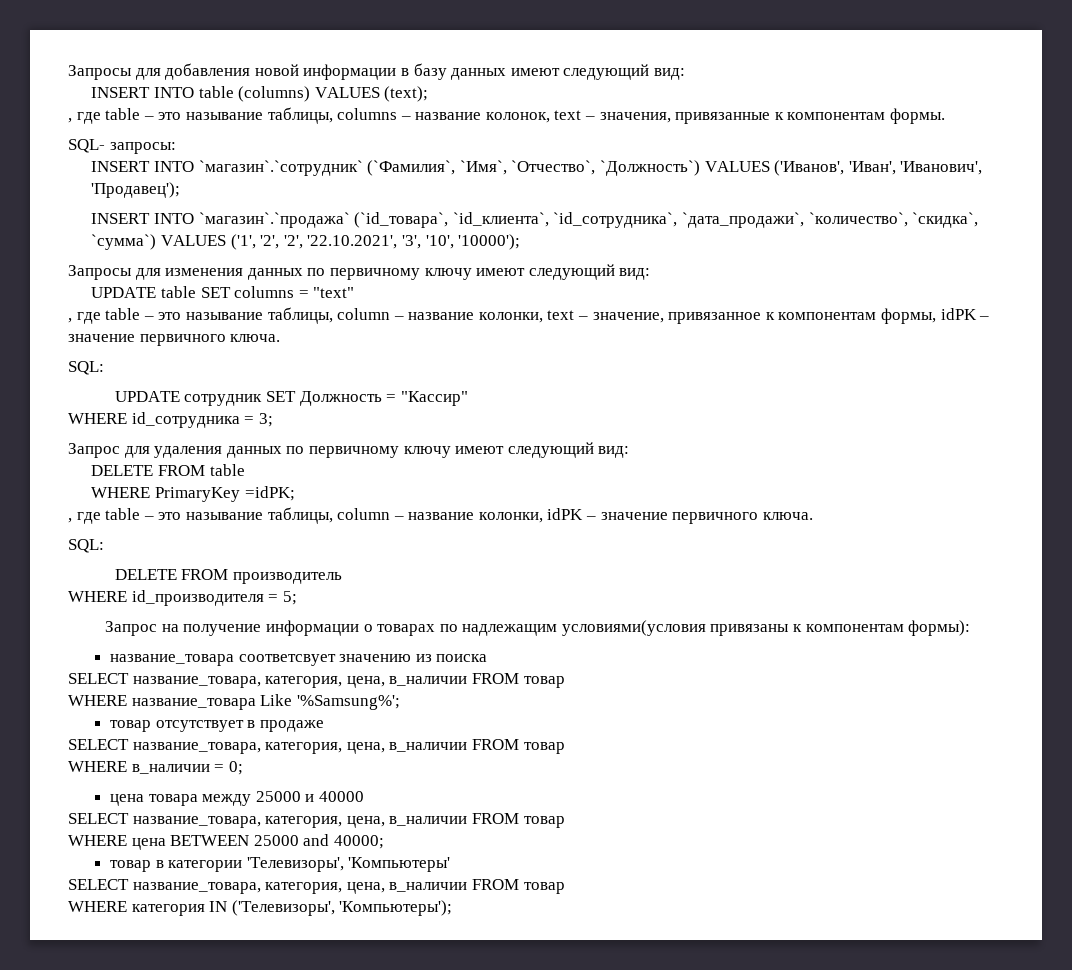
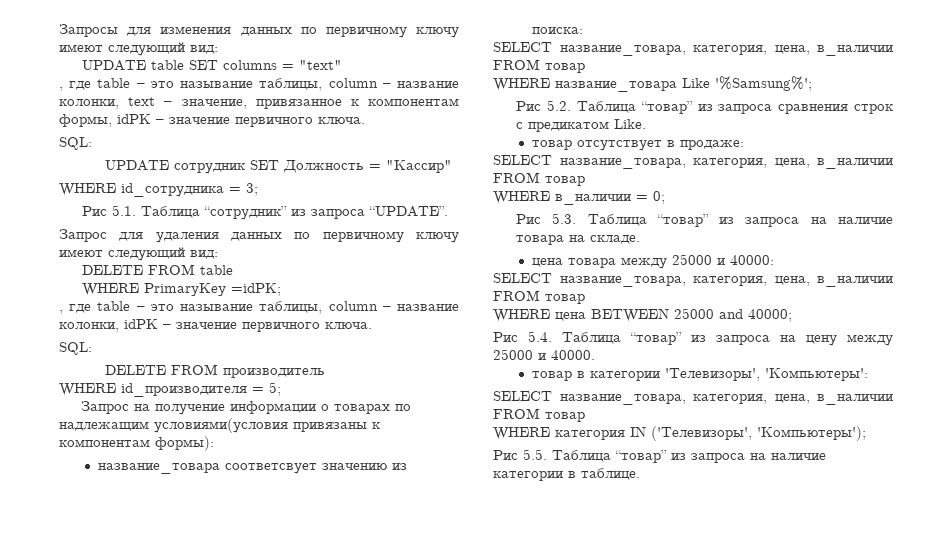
- Запросы для добавления новой информации в базу данных имеют следующий вид:
- INSERT INTO table (columns) VALUES (text);
- , где table – это называние таблицы, columns – название колонок, text – значения, привязанные к компонентам формы.
- SQL- запросы:
- INSERT INTO `магазин`.`сотрудник` (`Фамилия`, `Имя`, `Отчество`, `Должность`) VALUES ('Иванов', 'Иван', 'Иванович', 'Продавец');
- INSERT INTO `магазин`.`продажа` (`id_товара`, `id_клиента`, `id_сотрудника`, `дата_продажи`, `количество`, `скидка`, `сумма`) VALUES ('1', '2', '2', '22.10.2021', '3', '10', '10000');
+ Рис 5.1. Таблица “сотрудник” из запроса “UPDATE”.
- название_товара соответсвует значению из поиска
+ название_товара соответсвует значению из поиска:
+ Рис 5.2. Таблица “товар” из запроса сравнения строк с предикатом Like.
- товар отсутствует в продаже
+ товар отсутствует в продаже:
+ Рис 5.3. Таблица “товар” из запроса на наличие товара на складе.
- цена товара между 25000 и 40000
+ цена товара между 25000 и 40000:
+ Рис 5.4. Таблица “товар” из запроса на цену между 25000 и 40000.
- товар в категории 'Телевизоры', 'Компьютеры'
+ товар в категории 'Телевизоры', 'Компьютеры':
+ Рис 5.5. Таблица “товар” из запроса на наличие категории в таблице.

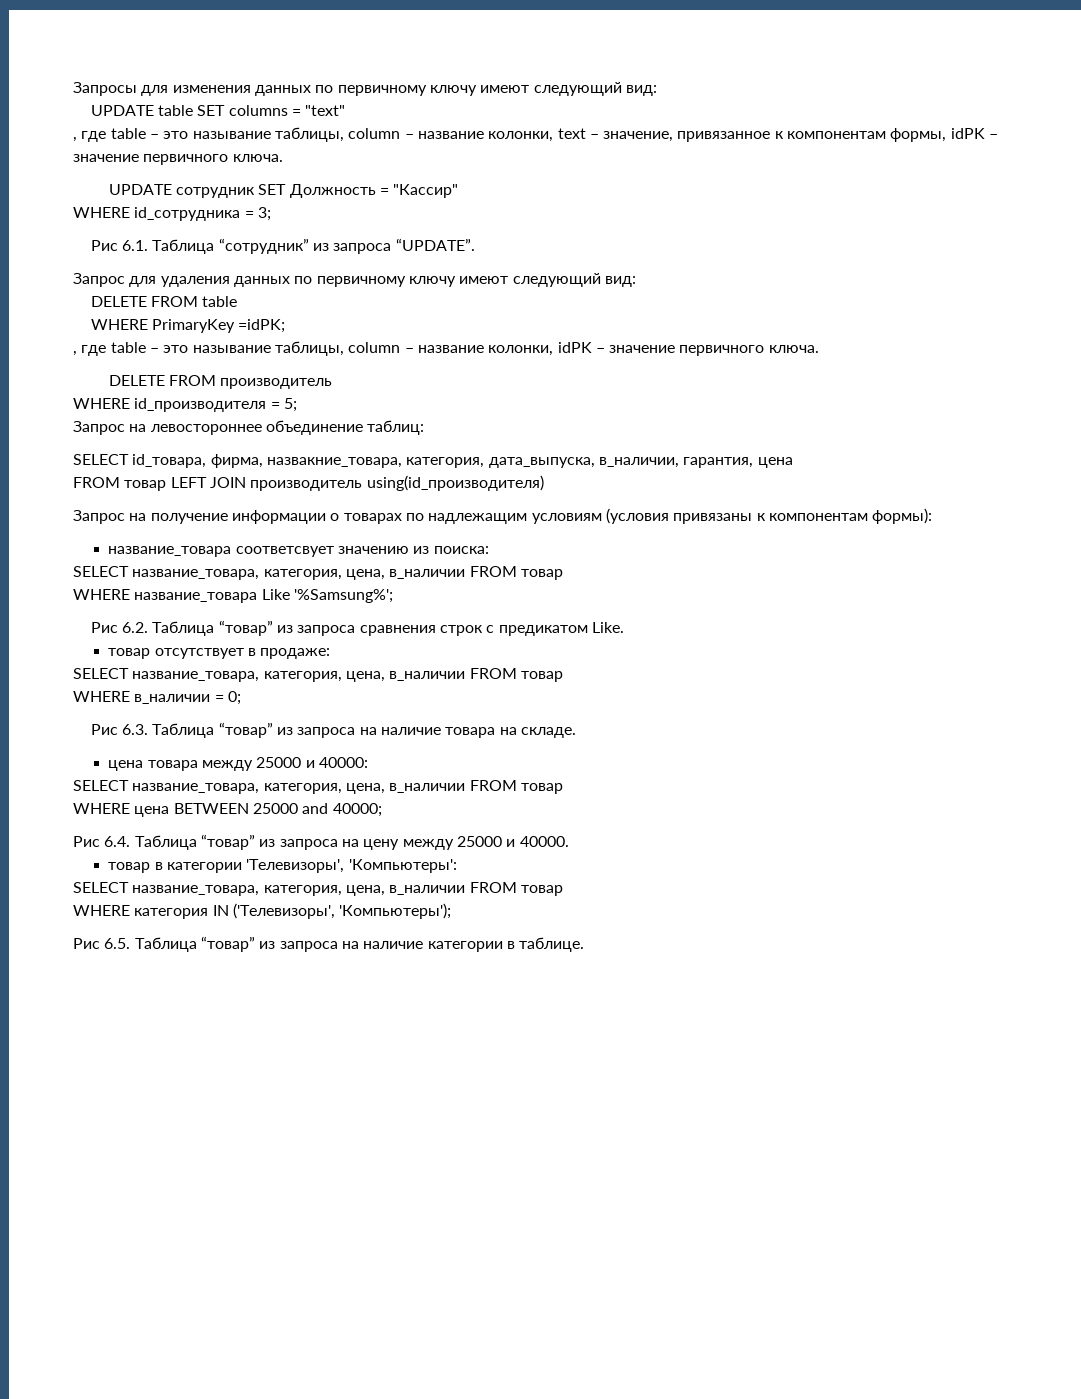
  , где table – это называние таблицы, column – название колонки, text – значение, привязанное к компонентам формы, idPK – значение первичного ключа.
- SQL:
- Рис 5.1. Таблица “сотрудник” из запроса “UPDATE”.
+ Рис 6.1. Таблица “сотрудник” из запроса “UPDATE”.
  , где table – это называние таблицы, column – название колонки, idPK – значение первичного ключа.
- SQL:
+ Запрос на левостороннее объединение таблиц:
+ SELECT id_товара, фирма, назвакние_товара, категория, дата_выпуска, в_наличии, гарантия, цена
+ FROM товар LEFT JOIN производитель using(id_производителя)
- Запрос на получение информации о товарах по надлежащим условиями(условия привязаны к компонентам формы):
+ Запрос на получение информации о товарах по надлежащим условиям (условия привязаны к компонентам формы):
- Рис 5.2. Таблица “товар” из запроса сравнения строк с предикатом Like.
+ Рис 6.2. Таблица “товар” из запроса сравнения строк с предикатом Like.
- Рис 5.3. Таблица “товар” из запроса на наличие товара на складе.
+ Рис 6.3. Таблица “товар” из запроса на наличие товара на складе.
- Рис 5.4. Таблица “товар” из запроса на цену между 25000 и 40000.
+ Рис 6.4. Таблица “товар” из запроса на цену между 25000 и 40000.
- Рис 5.5. Таблица “товар” из запроса на наличие категории в таблице.
+ Рис 6.5. Таблица “товар” из запроса на наличие категории в таблице.

